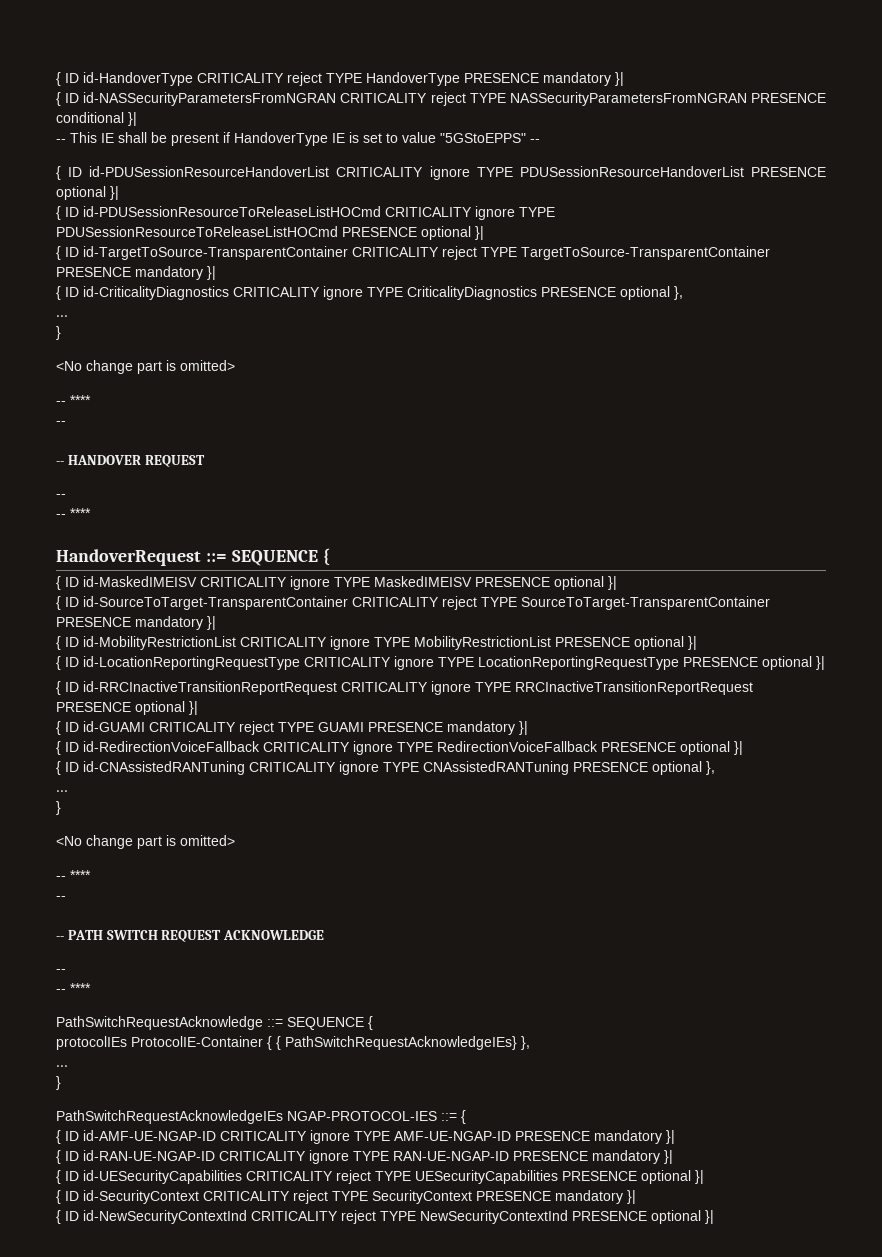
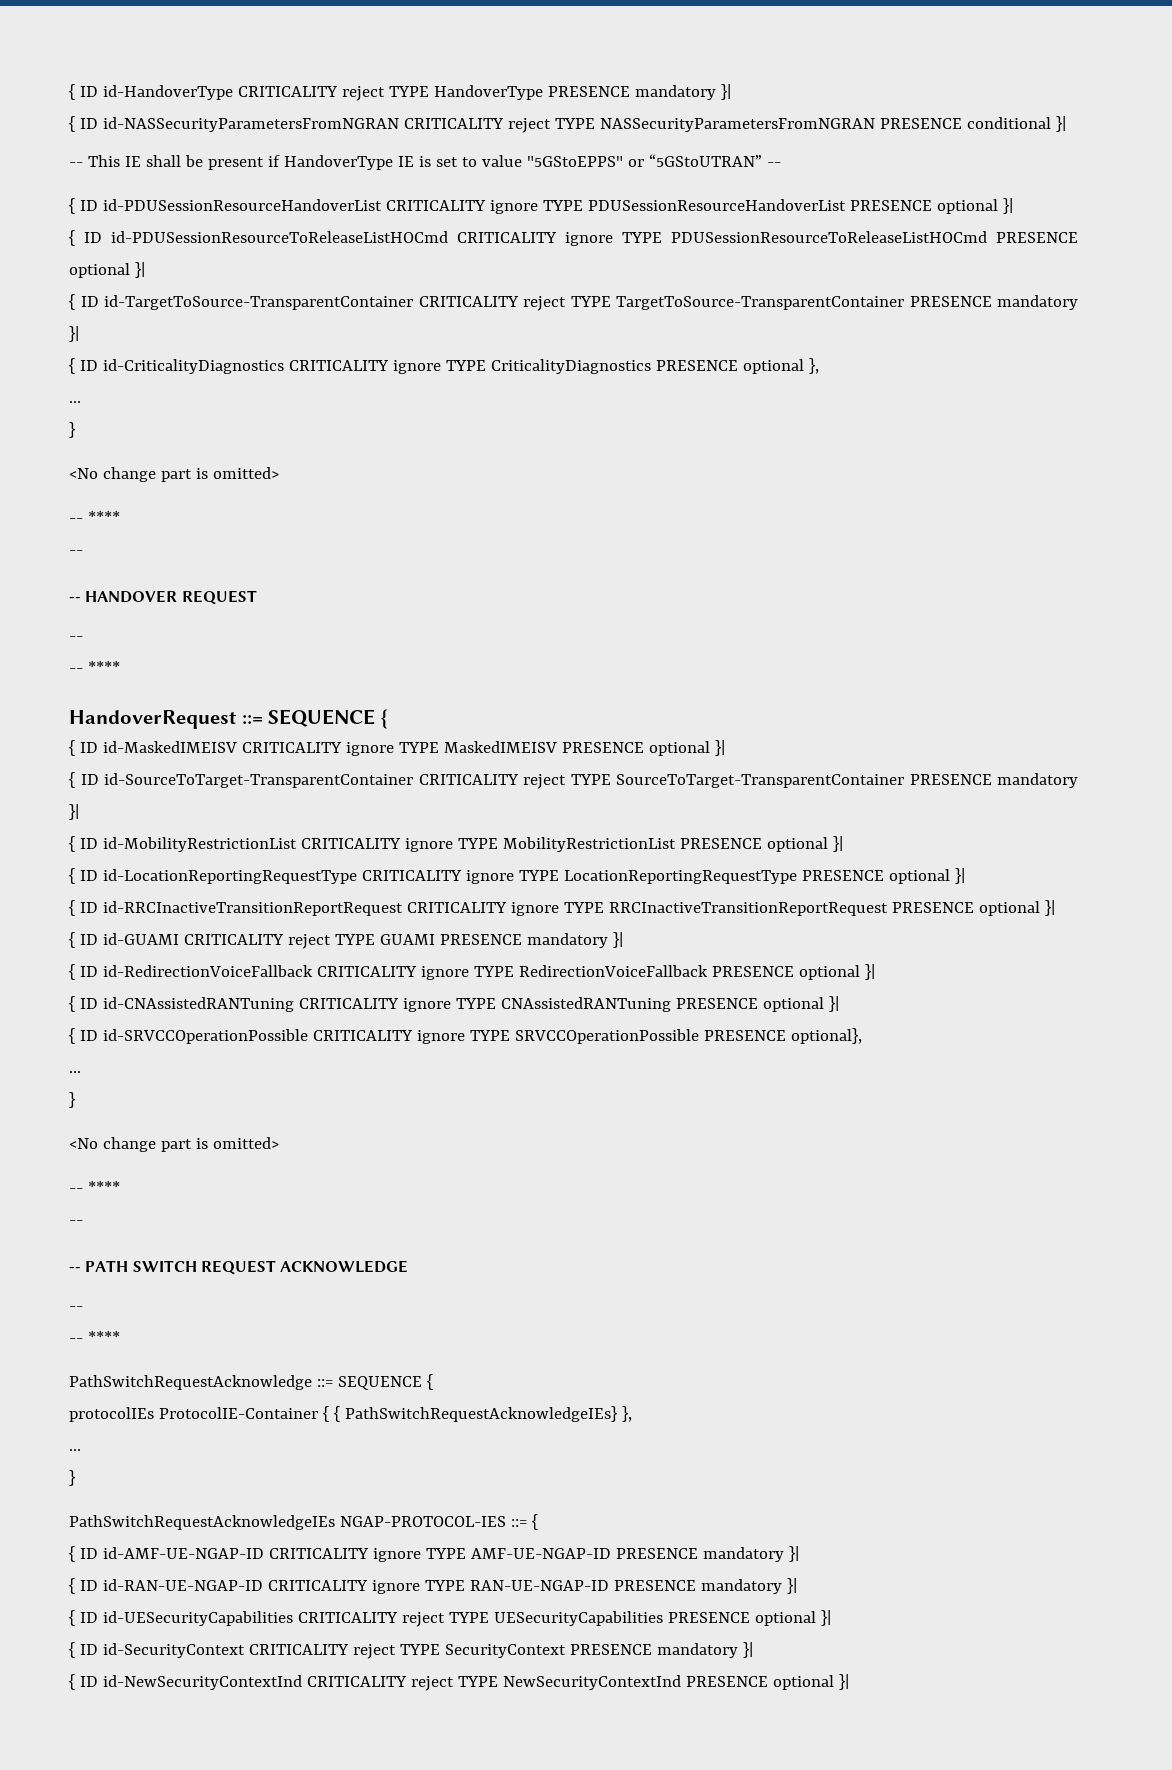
- -- This IE shall be present if HandoverType IE is set to value "5GStoEPPS" --
+ -- This IE shall be present if HandoverType IE is set to value "5GStoEPPS" or “5GStoUTRAN” --
- { ID id-CNAssistedRANTuning CRITICALITY ignore TYPE CNAssistedRANTuning PRESENCE optional },
+ { ID id-CNAssistedRANTuning CRITICALITY ignore TYPE CNAssistedRANTuning PRESENCE optional }|
+ { ID id-SRVCCOperationPossible CRITICALITY ignore TYPE SRVCCOperationPossible PRESENCE optional},

